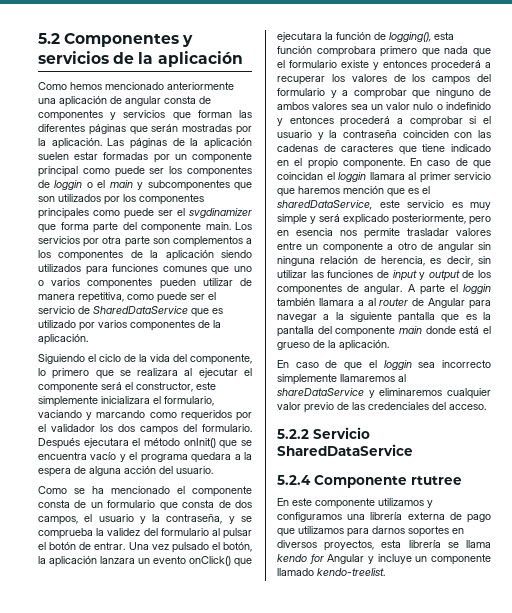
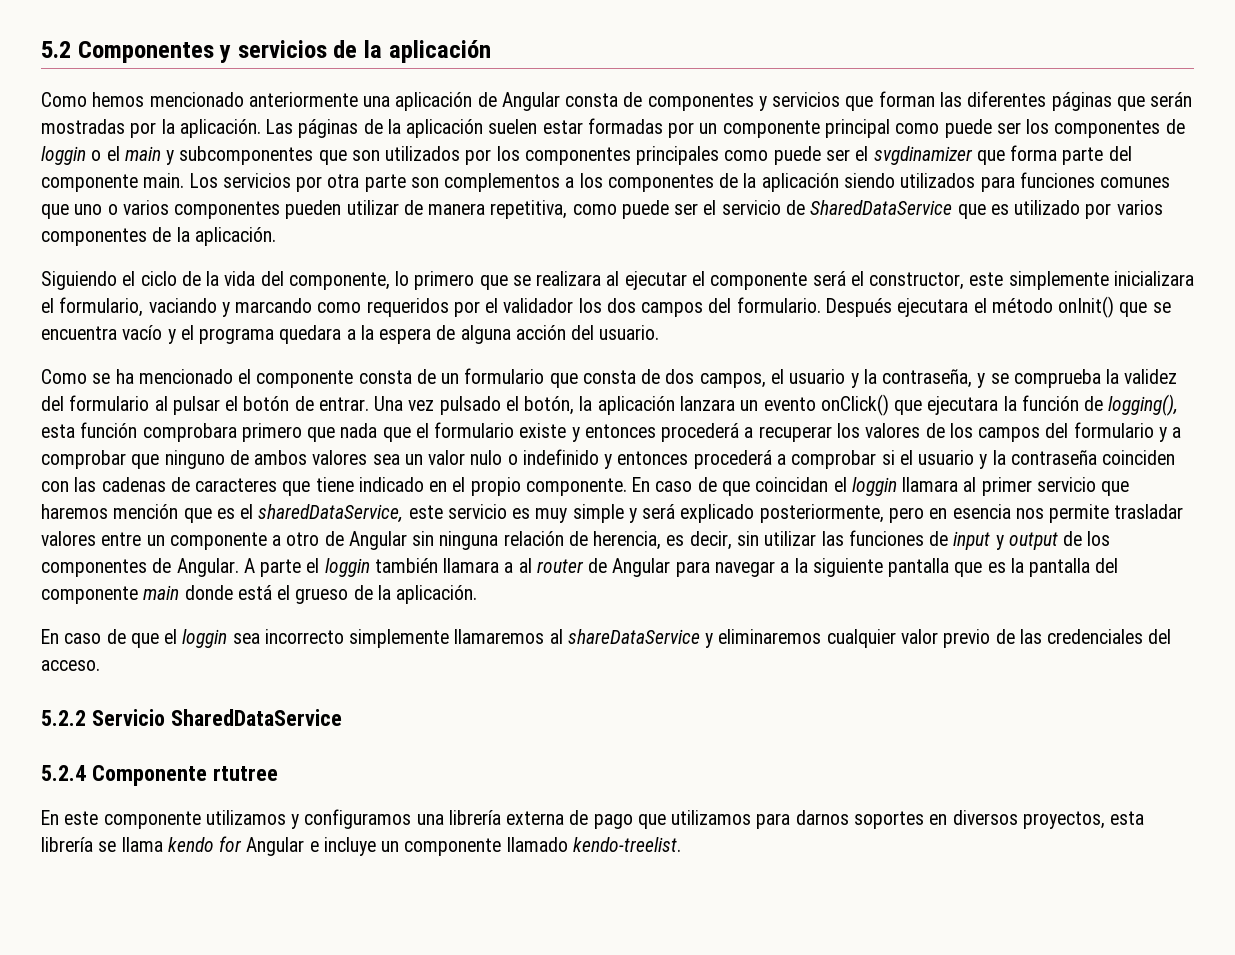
- Como hemos mencionado anteriormente una aplicación de angular consta de componentes y servicios que forman las diferentes páginas que serán mostradas por la aplicación.
+ Como hemos mencionado anteriormente una aplicación de Angular consta de componentes y servicios que forman las diferentes páginas que serán mostradas por la aplicación.
- En caso de que coincidan el loggin llamara al primer servicio que haremos mención que es el sharedDataService, este servicio es muy simple y será explicado posteriormente, pero en esencia nos permite trasladar valores entre un componente a otro de angular sin ninguna relación de herencia, es decir, sin utilizar las funciones de input y output de los componentes de angular.
+ En caso de que coincidan el loggin llamara al primer servicio que haremos mención que es el sharedDataService, este servicio es muy simple y será explicado posteriormente, pero en esencia nos permite trasladar valores entre un componente a otro de Angular sin ninguna relación de herencia, es decir, sin utilizar las funciones de input y output de los componentes de Angular.
- En este componente utilizamos y configuramos una librería externa de pago que utilizamos para darnos soportes en diversos proyectos, esta librería se llama kendo for Angular y incluye un componente llamado kendo-treelist.
+ En este componente utilizamos y configuramos una librería externa de pago que utilizamos para darnos soportes en diversos proyectos, esta librería se llama kendo for Angular e incluye un componente llamado kendo-treelist.

